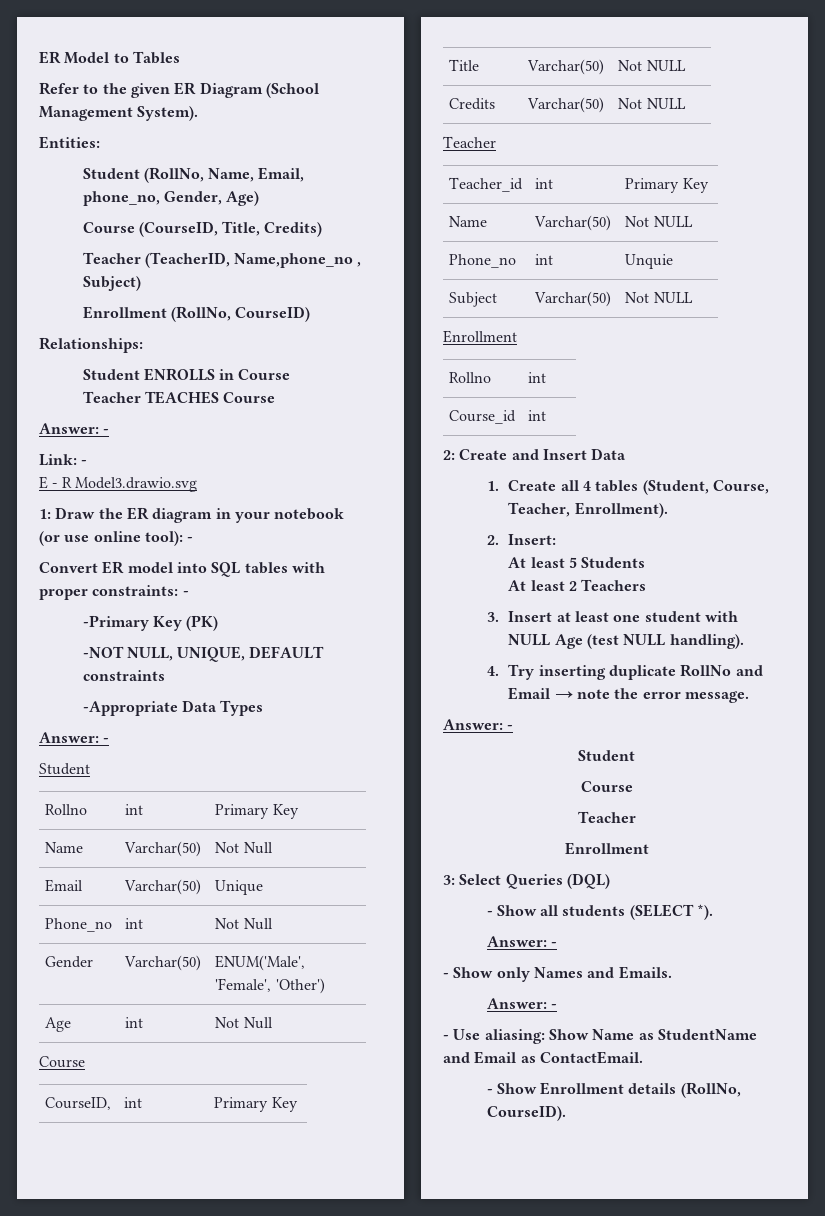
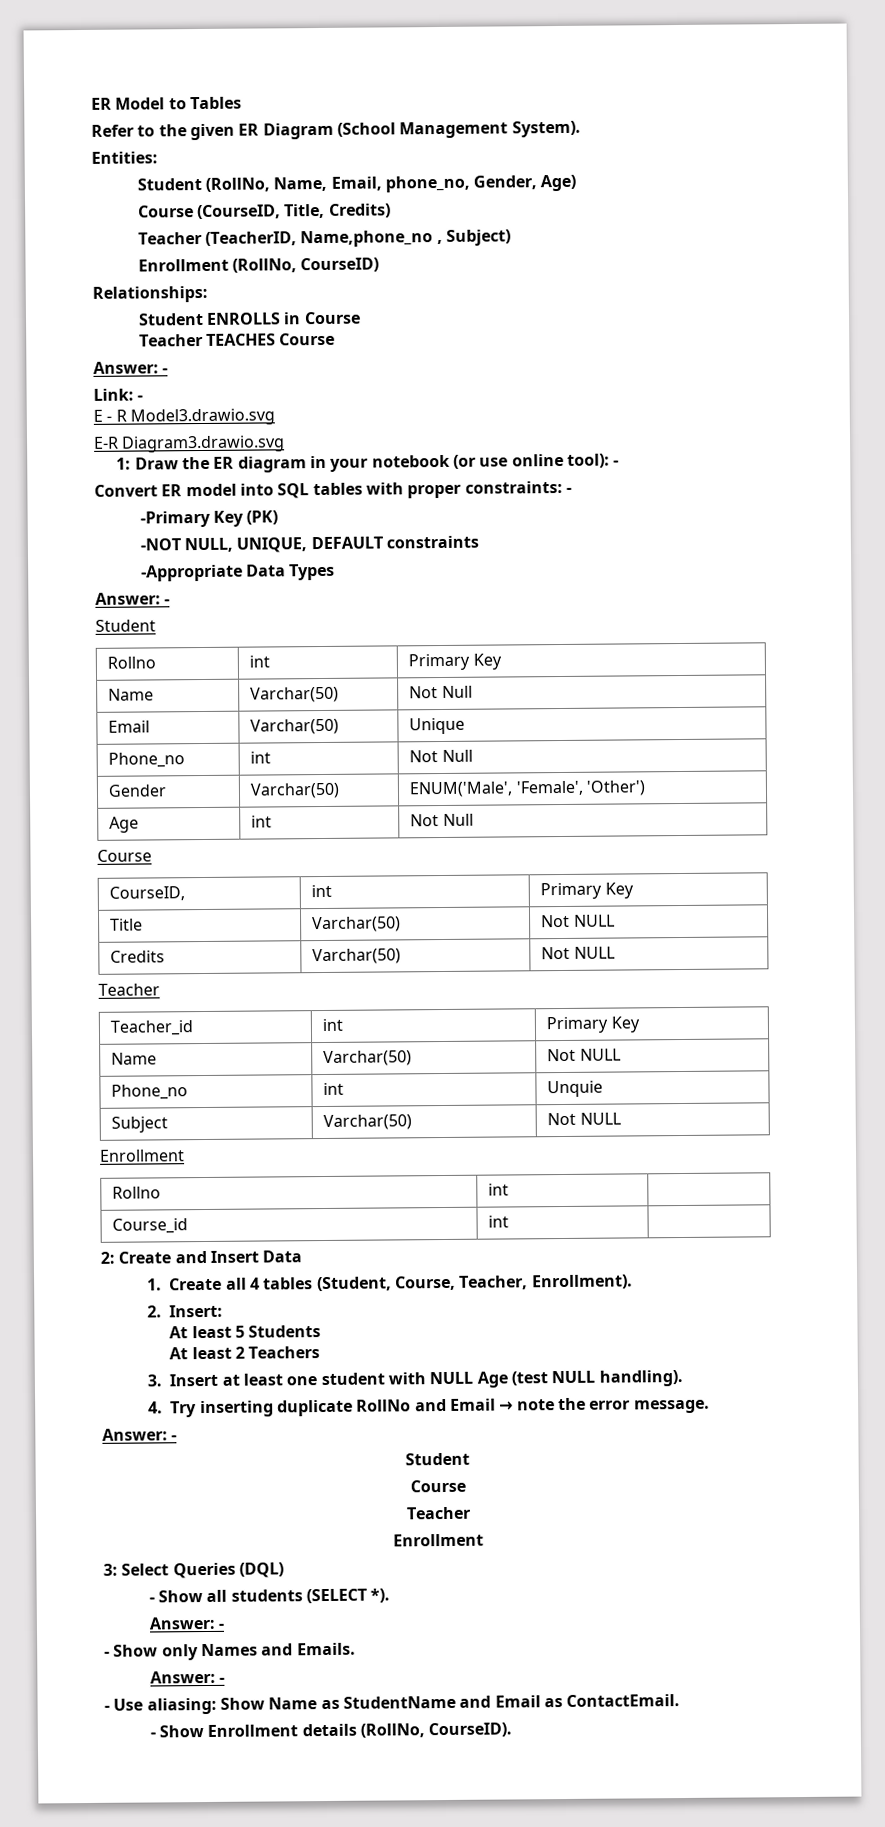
+ E-R Diagram3.drawio.svg

